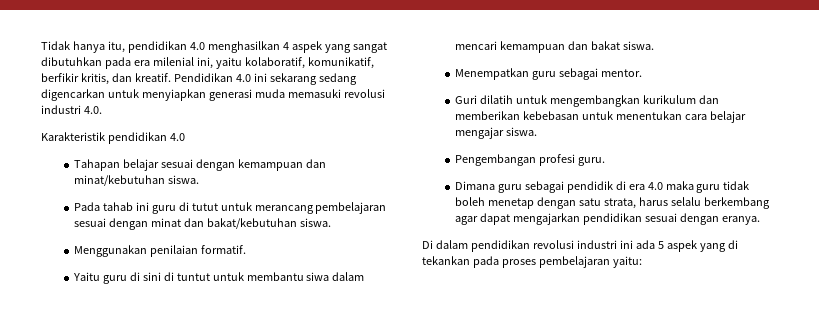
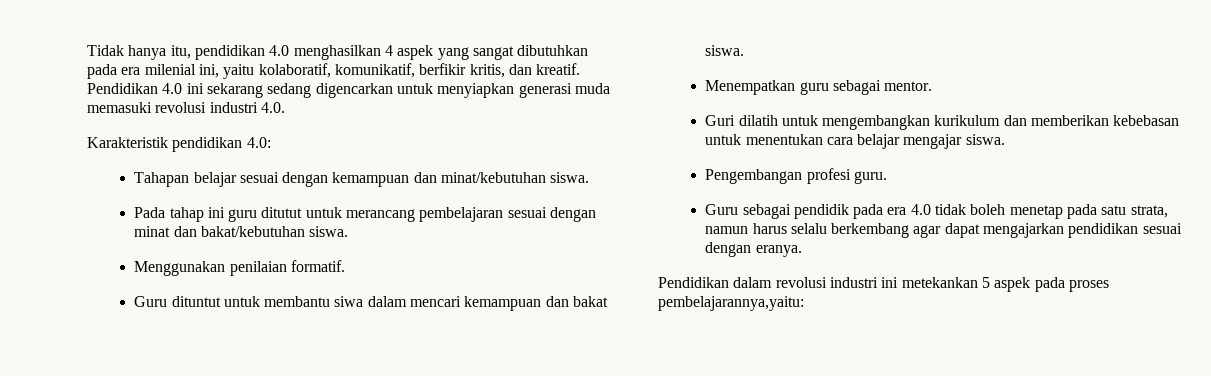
- Karakteristik pendidikan 4.0
+ Karakteristik pendidikan 4.0:
- Pada tahab ini guru di tutut untuk merancang pembelajaran sesuai dengan minat dan bakat/kebutuhan siswa.
+ Pada tahap ini guru ditutut untuk merancang pembelajaran sesuai dengan minat dan bakat/kebutuhan siswa.
- Yaitu guru di sini di tuntut untuk membantu siwa dalam mencari kemampuan dan bakat siswa.
+ Guru dituntut untuk membantu siwa dalam mencari kemampuan dan bakat siswa.
- Dimana guru sebagai pendidik di era 4.0 maka guru tidak boleh menetap dengan satu strata, harus selalu berkembang agar dapat mengajarkan pendidikan sesuai dengan eranya.
+ Guru sebagai pendidik pada era 4.0 tidak boleh menetap pada satu strata, namun harus selalu berkembang agar dapat mengajarkan pendidikan sesuai dengan eranya.
- Di dalam pendidikan revolusi industri ini ada 5 aspek yang di tekankan pada proses pembelajaran yaitu:
+ Pendidikan dalam revolusi industri ini metekankan 5 aspek pada proses pembelajarannya,yaitu:

